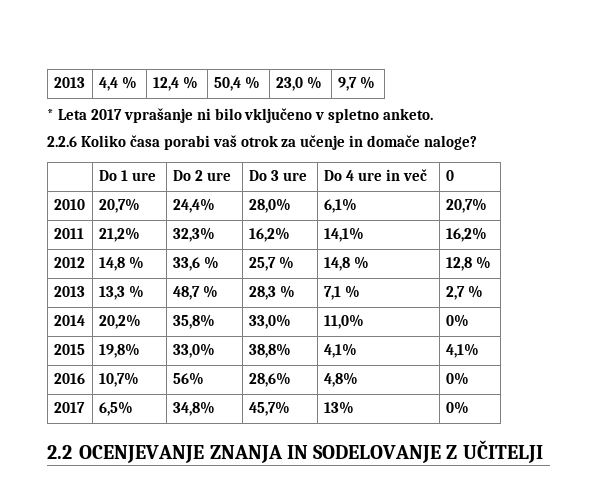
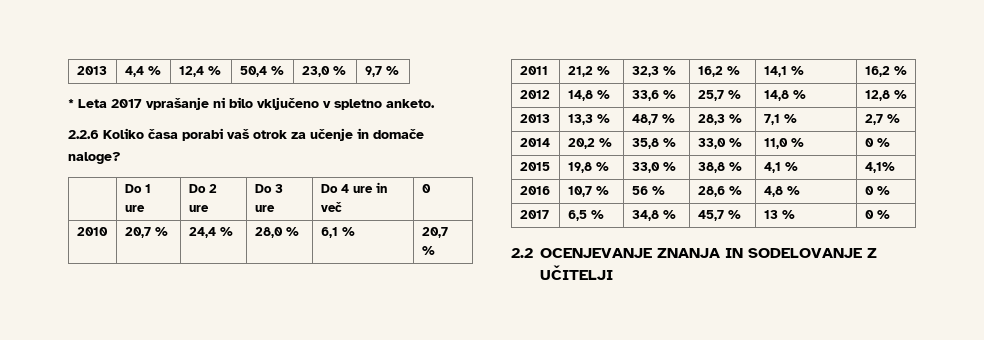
- 2010 | 20,7% | 24,4% | 28,0% | 6,1% | 20,7%
- 2011 | 21,2% | 32,3% | 16,2% | 14,1% | 16,2%
+ 2010 | 20,7 % | 24,4 % | 28,0 % | 6,1 % | 20,7 %
+ 2011 | 21,2 % | 32,3 % | 16,2 % | 14,1 % | 16,2 %
- 2014 | 20,2% | 35,8% | 33,0% | 11,0% | 0%
- 2015 | 19,8% | 33,0% | 38,8% | 4,1% | 4,1%
- 2016 | 10,7% | 56% | 28,6% | 4,8% | 0%
- 2017 | 6,5% | 34,8% | 45,7% | 13% | 0%
+ 2014 | 20,2 % | 35,8 % | 33,0 % | 11,0 % | 0 %
+ 2015 | 19,8 % | 33,0 % | 38,8 % | 4,1 % | 4,1%
+ 2016 | 10,7 % | 56 % | 28,6 % | 4,8 % | 0 %
+ 2017 | 6,5 % | 34,8 % | 45,7 % | 13 % | 0 %

